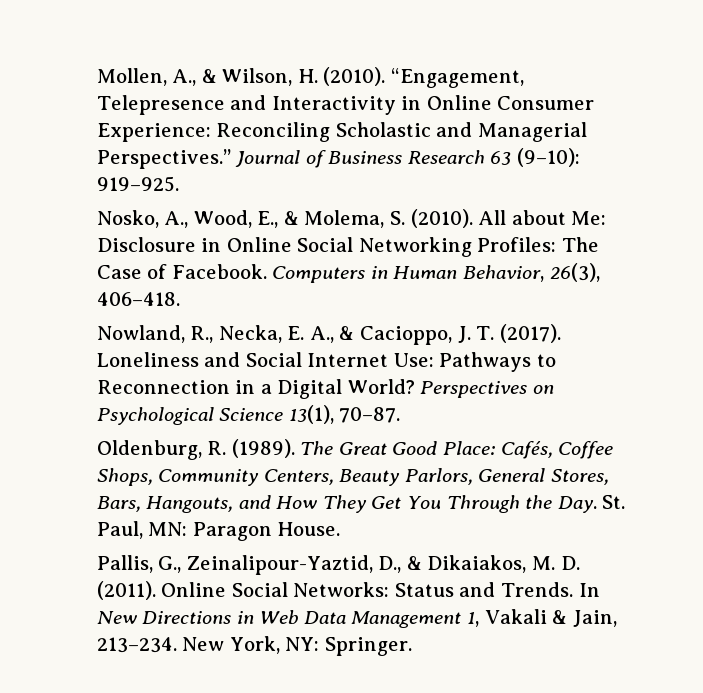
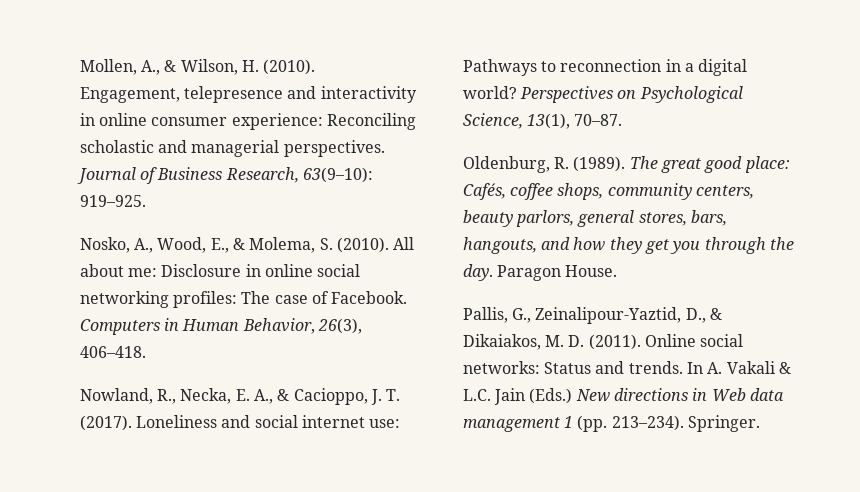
- “Engagement, Telepresence and Interactivity in Online Consumer Experience: Reconciling Scholastic and Managerial Perspectives.” Journal of Business Research 63 (9–10): 919–925.
+ Engagement, telepresence and interactivity in online consumer experience: Reconciling scholastic and managerial perspectives. Journal of Business Research, 63(9–10): 919–925.
- All about Me: Disclosure in Online Social Networking Profiles: The Case of Facebook.
+ All about me: Disclosure in online social networking profiles: The case of Facebook.
- Loneliness and Social Internet Use: Pathways to Reconnection in a Digital World?
+ Loneliness and social internet use: Pathways to reconnection in a digital world?
- Perspectives on Psychological Science 13(1), 70–87.
+ Perspectives on Psychological Science, 13(1), 70–87.
- The Great Good Place: Cafés, Coffee Shops, Community Centers, Beauty Parlors, General Stores, Bars, Hangouts, and How They Get You Through the Day. St. Paul, MN: Paragon House.
+ The great good place: Cafés, coffee shops, community centers, beauty parlors, general stores, bars, hangouts, and how they get you through the day. Paragon House.
- Online Social Networks: Status and Trends. In New Directions in Web Data Management 1, Vakali & Jain, 213–234. New York, NY: Springer.
+ Online social networks: Status and trends. In A. Vakali & L.C. Jain (Eds.) New directions in Web data management 1 (pp. 213–234). Springer.

